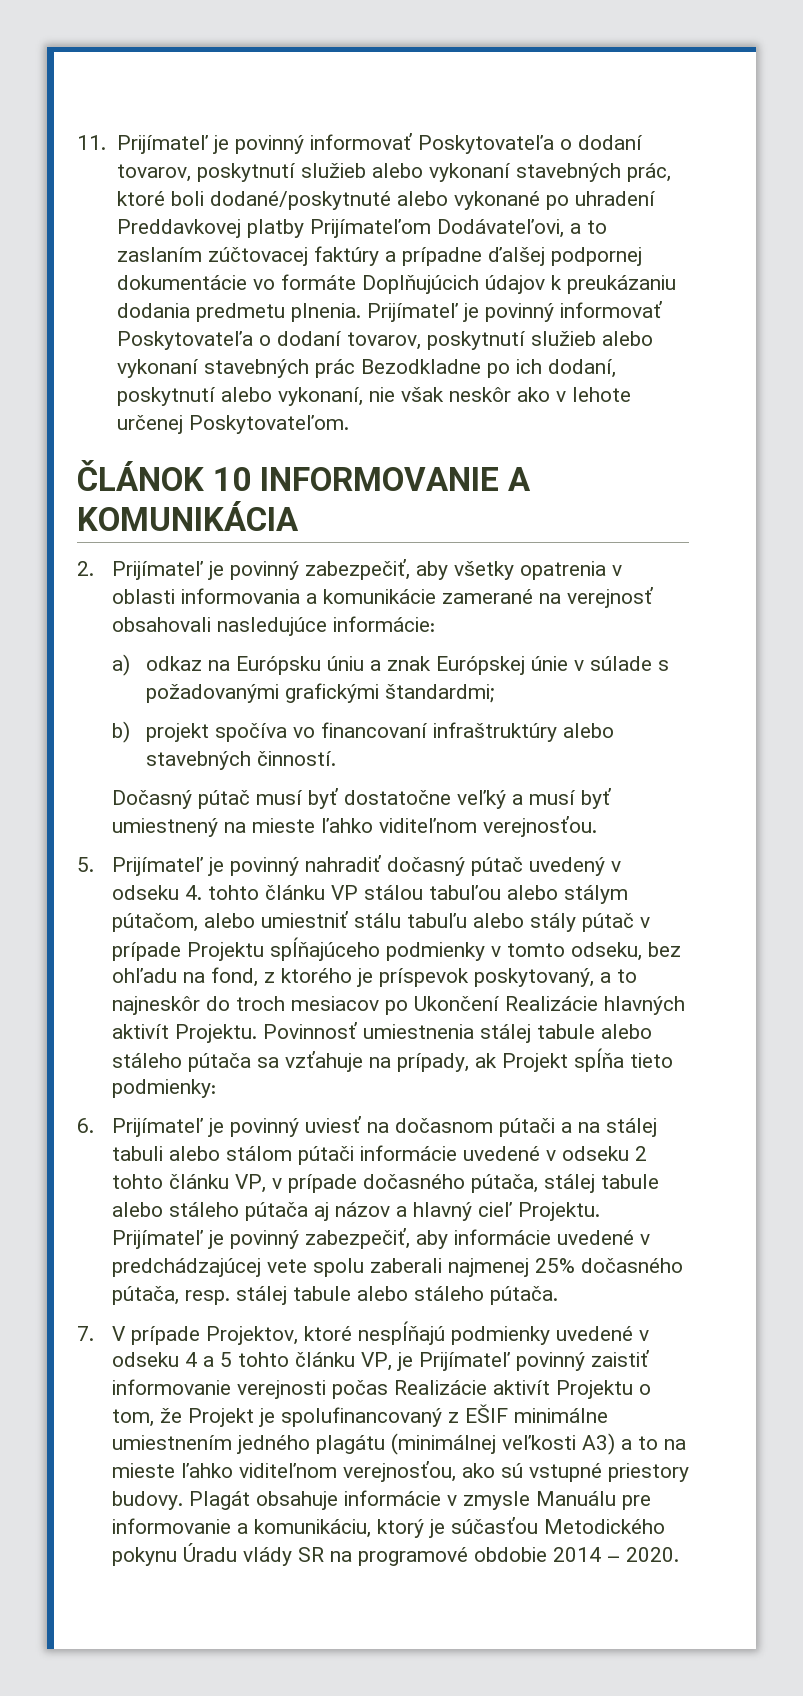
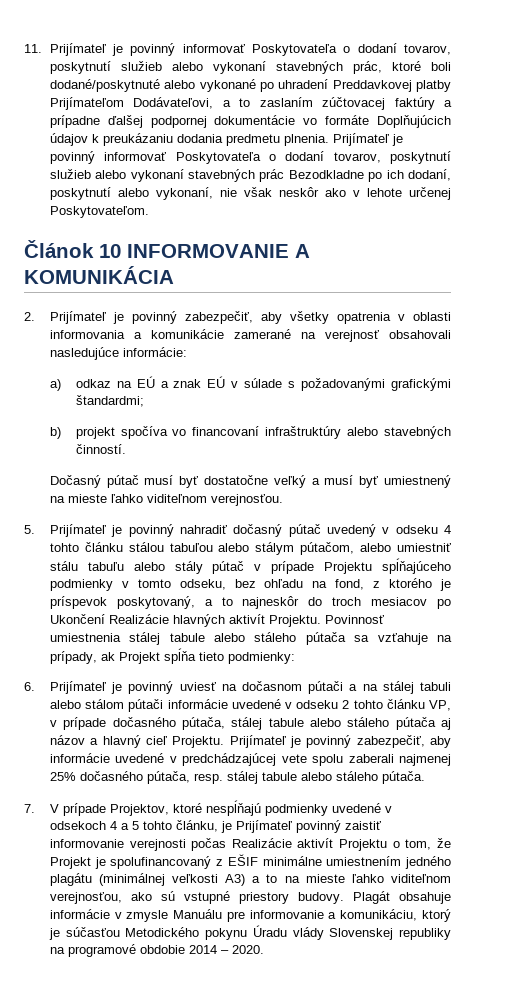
- ČLÁNOK 10 INFORMOVANIE A KOMUNIKÁCIA
+ Článok 10 INFORMOVANIE A KOMUNIKÁCIA
- a) odkaz na Európsku úniu a znak Európskej únie v súlade s požadovanými grafickými štandardmi;
+ a) odkaz na EÚ a znak EÚ v súlade s požadovanými grafickými štandardmi;
- 5. Prijímateľ je povinný nahradiť dočasný pútač uvedený v odseku 4. tohto článku VP stálou tabuľou alebo stálym pútačom, alebo umiestniť stálu tabuľu alebo stály pútač v prípade Projektu spĺňajúceho podmienky v tomto odseku, bez ohľadu na fond, z ktorého je príspevok poskytovaný, a to najneskôr do troch mesiacov po Ukončení Realizácie hlavných aktivít Projektu.
+ 5. Prijímateľ je povinný nahradiť dočasný pútač uvedený v odseku 4 tohto článku stálou tabuľou alebo stálym pútačom, alebo umiestniť stálu tabuľu alebo stály pútač v prípade Projektu spĺňajúceho podmienky v tomto odseku, bez ohľadu na fond, z ktorého je príspevok poskytovaný, a to najneskôr do troch mesiacov po Ukončení Realizácie hlavných aktivít Projektu.
- 7. V prípade Projektov, ktoré nespĺňajú podmienky uvedené v odseku 4 a 5 tohto článku VP, je Prijímateľ povinný zaistiť informovanie verejnosti počas Realizácie aktivít Projektu o tom, že Projekt je spolufinancovaný z EŠIF minimálne umiestnením jedného plagátu (minimálnej veľkosti A3) a to na mieste ľahko viditeľnom verejnosťou, ako sú vstupné priestory budovy.
+ 7. V prípade Projektov, ktoré nespĺňajú podmienky uvedené v odsekoch 4 a 5 tohto článku, je Prijímateľ povinný zaistiť informovanie verejnosti počas Realizácie aktivít Projektu o tom, že Projekt je spolufinancovaný z EŠIF minimálne umiestnením jedného plagátu (minimálnej veľkosti A3) a to na mieste ľahko viditeľnom verejnosťou, ako sú vstupné priestory budovy.
- Plagát obsahuje informácie v zmysle Manuálu pre informovanie a komunikáciu, ktorý je súčasťou Metodického pokynu Úradu vlády SR na programové obdobie 2014 – 2020.
+ Plagát obsahuje informácie v zmysle Manuálu pre informovanie a komunikáciu, ktorý je súčasťou Metodického pokynu Úradu vlády Slovenskej republiky na programové obdobie 2014 – 2020.

